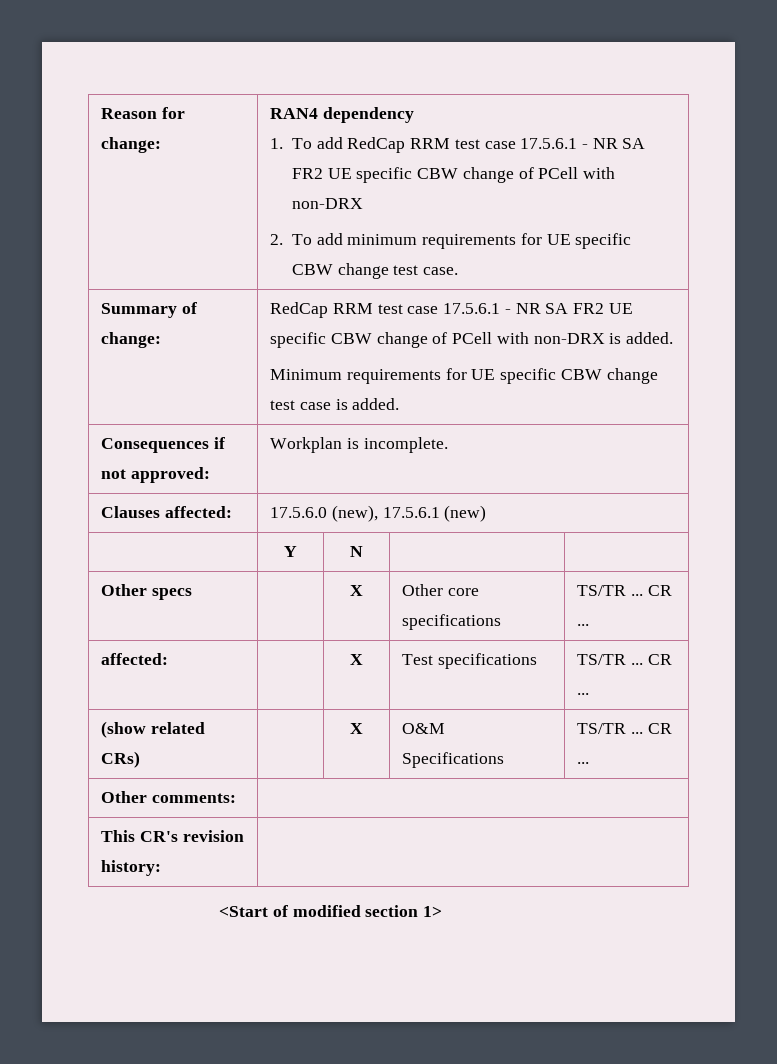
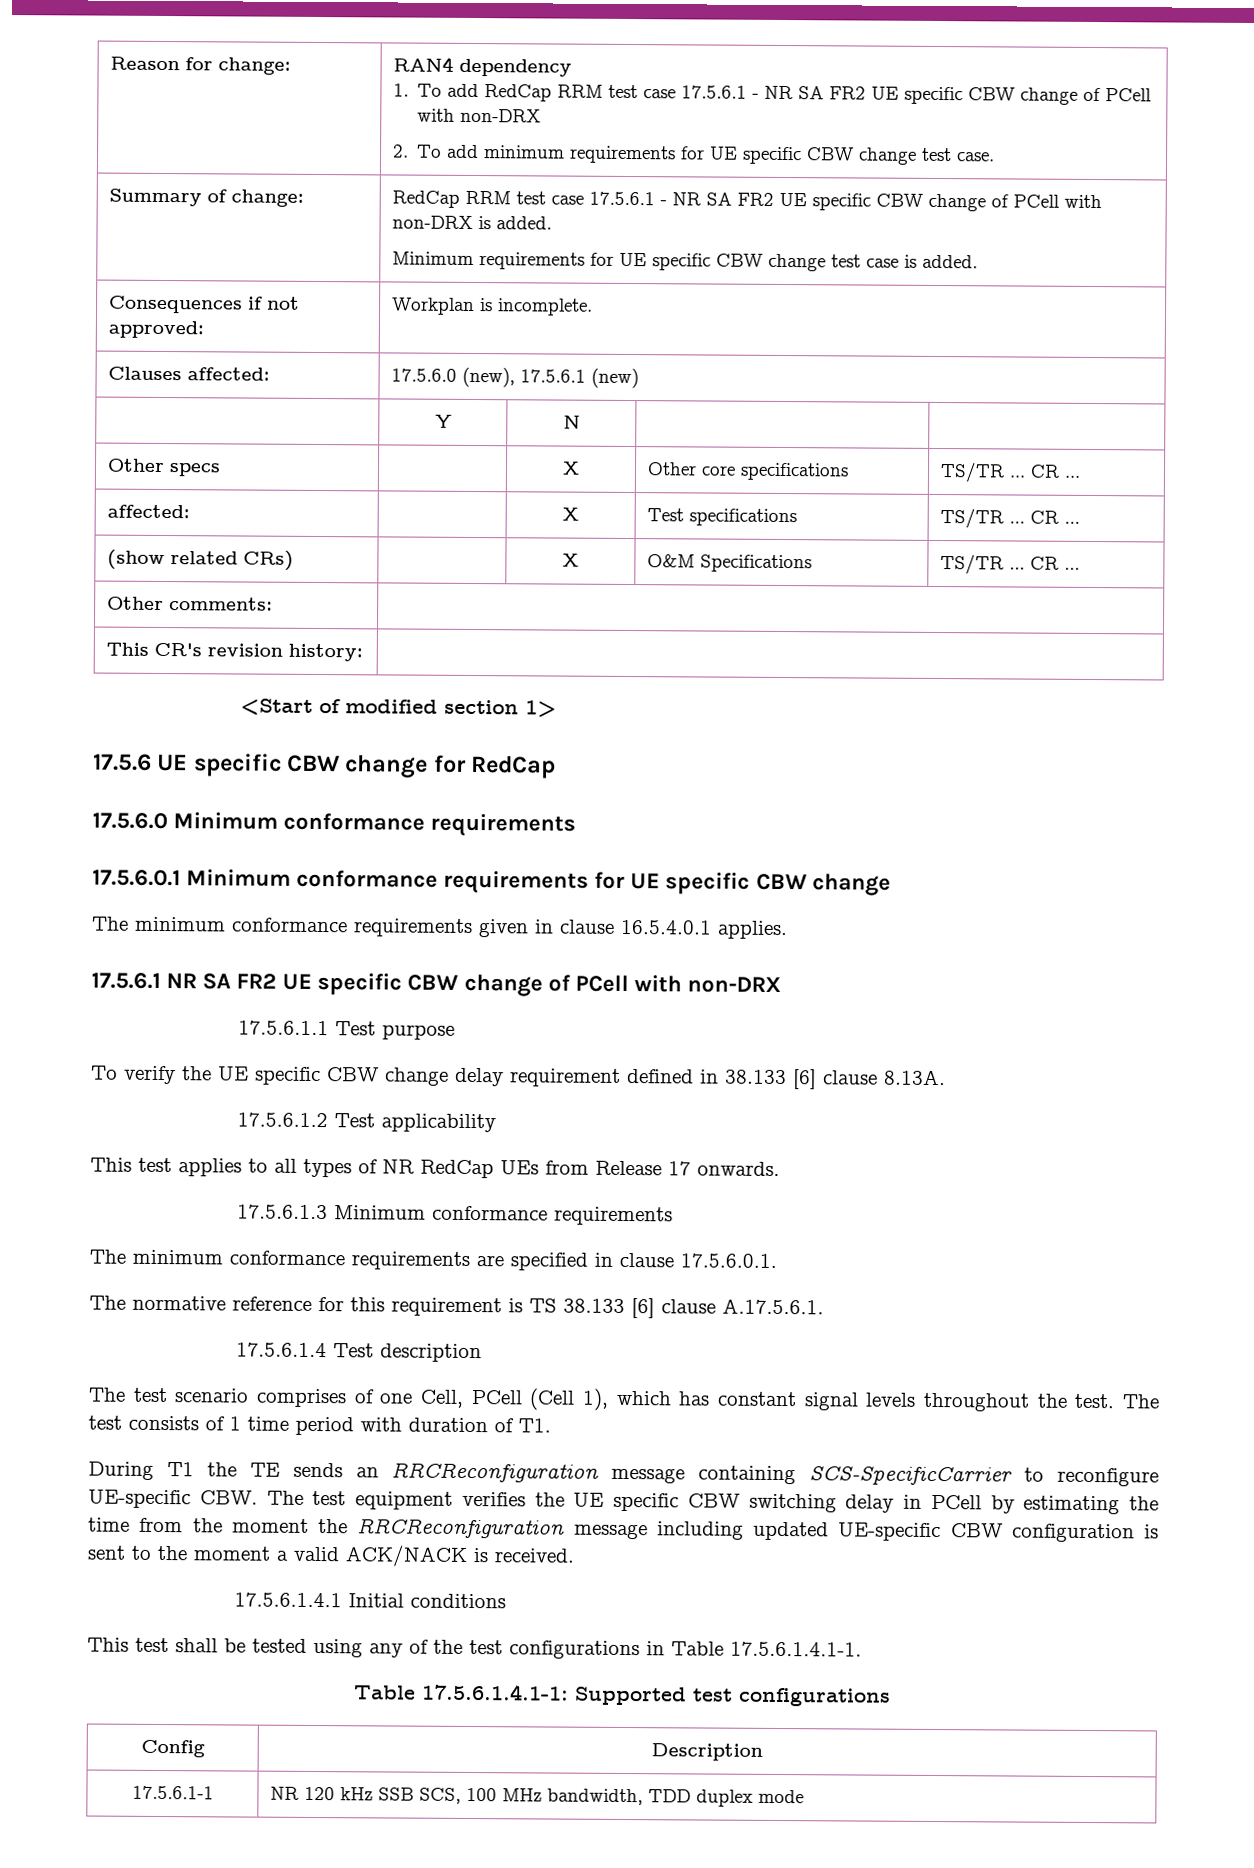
+ 17.5.6 UE specific CBW change for RedCap
+ 17.5.6.0 Minimum conformance requirements
+ 17.5.6.0.1 Minimum conformance requirements for UE specific CBW change
+ The minimum conformance requirements given in clause 16.5.4.0.1 applies.
+ 17.5.6.1 NR SA FR2 UE specific CBW change of PCell with non-DRX
+ 17.5.6.1.1 Test purpose
+ To verify the UE specific CBW change delay requirement defined in 38.133 [6] clause 8.13A.
+ 17.5.6.1.2 Test applicability
+ This test applies to all types of NR RedCap UEs from Release 17 onwards.
+ 17.5.6.1.3 Minimum conformance requirements
+ The minimum conformance requirements are specified in clause 17.5.6.0.1.
+ The normative reference for this requirement is TS 38.133 [6] clause A.17.5.6.1.
+ 17.5.6.1.4 Test description
+ The test scenario comprises of one Cell, PCell (Cell 1), which has constant signal levels throughout the test. The test consists of 1 time period with duration of T1.
+ During T1 the TE sends an RRCReconfiguration message containing SCS-SpecificCarrier to reconfigure UE-specific CBW. The test equipment verifies the UE specific CBW switching delay in PCell by estimating the time from the moment the RRCReconfiguration message including updated UE-specific CBW configuration is sent to the moment a valid ACK/NACK is received.
+ 17.5.6.1.4.1 Initial conditions
+ This test shall be tested using any of the test configurations in Table 17.5.6.1.4.1-1.
+ Table 17.5.6.1.4.1-1: Supported test configurations
+ Config | Description
+ 17.5.6.1-1 | NR 120 kHz SSB SCS, 100 MHz bandwidth, TDD duplex mode

